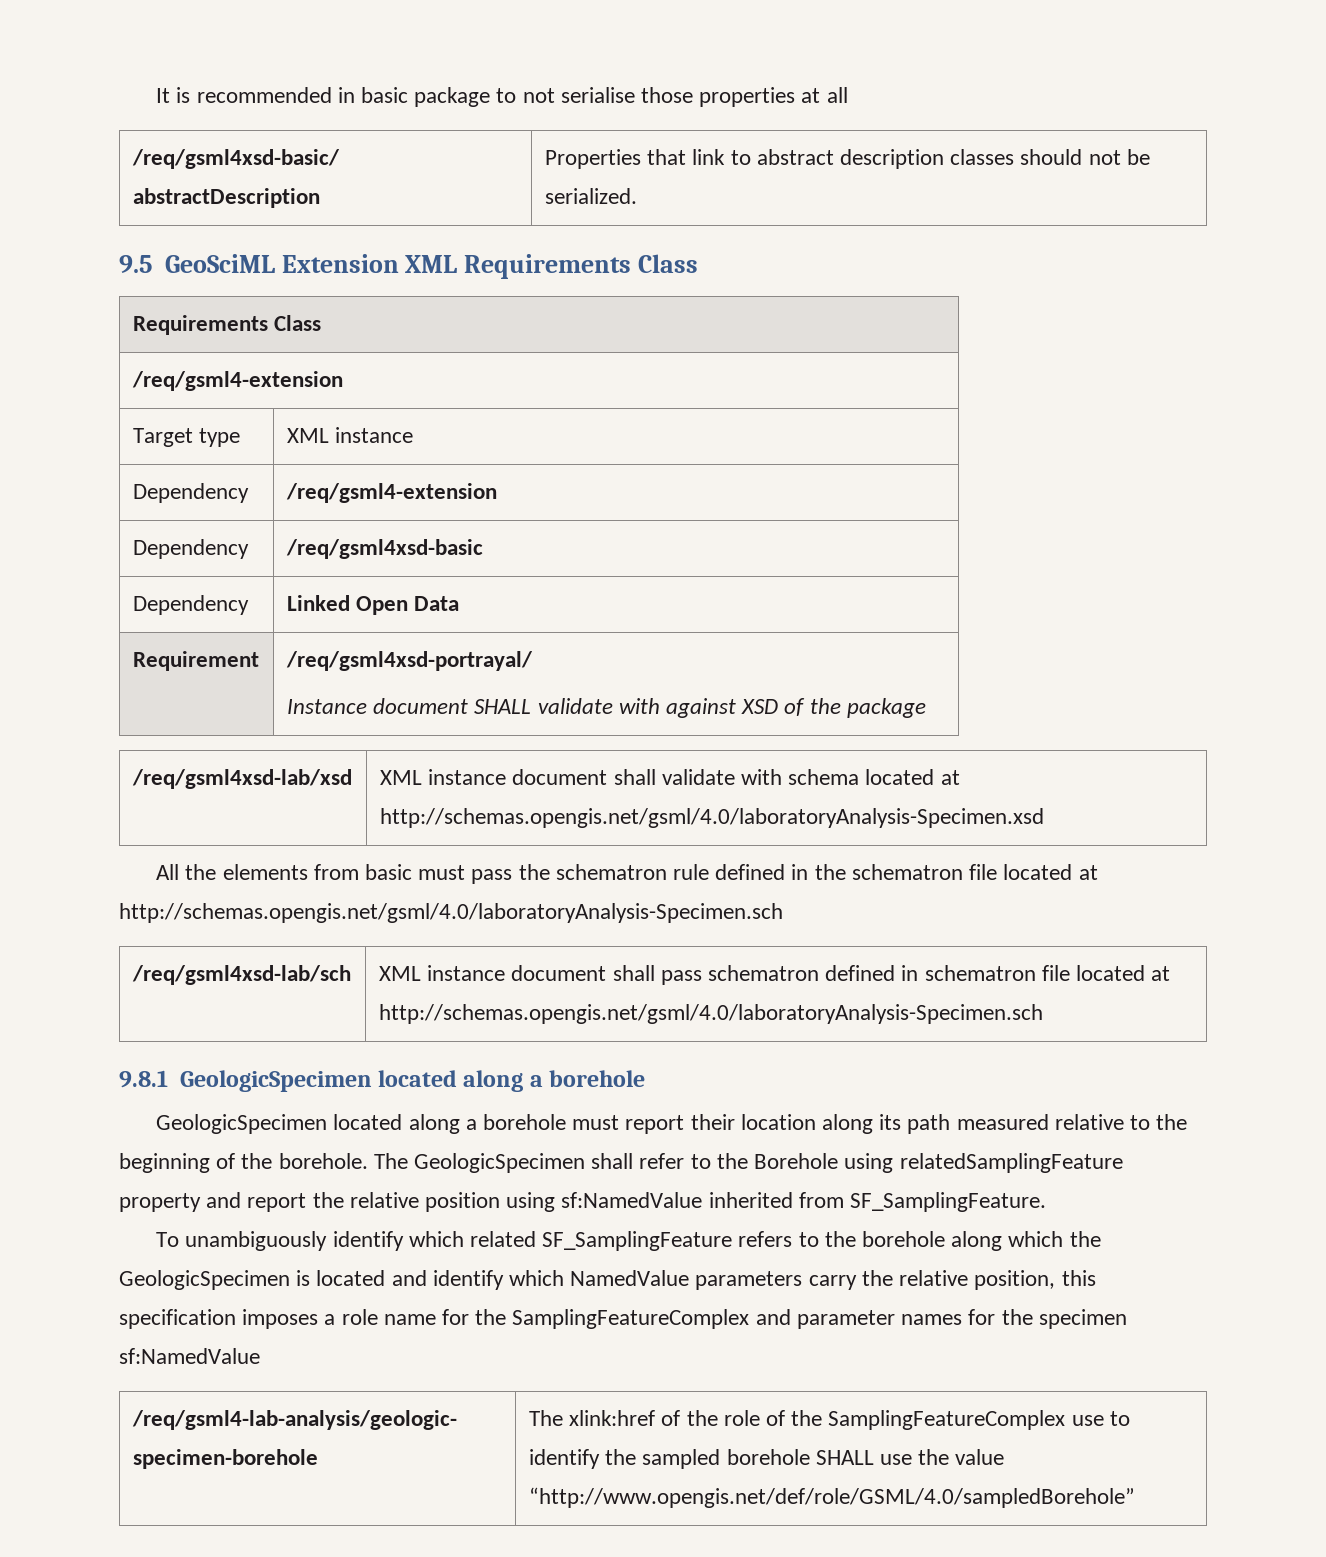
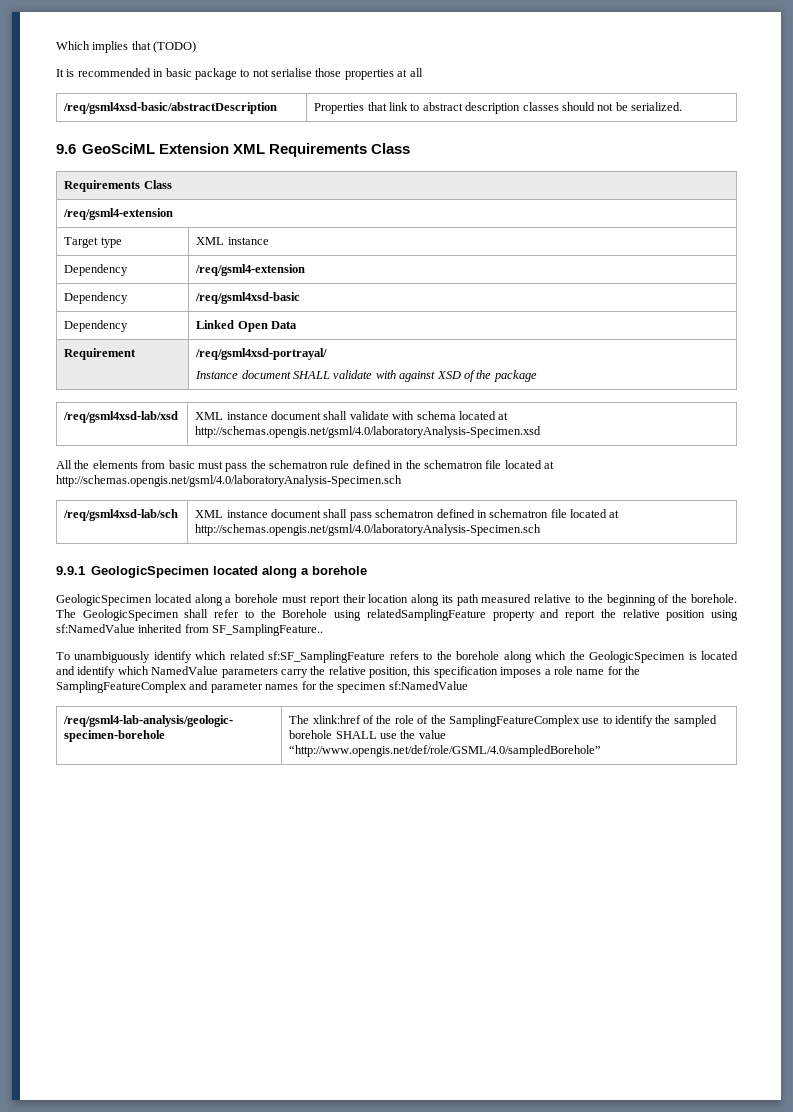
+ Which implies that (TODO)
- 9.5 GeoSciML Extension XML Requirements Class
+ 9.6 GeoSciML Extension XML Requirements Class
- 9.8.1 GeologicSpecimen located along a borehole
+ 9.9.1 GeologicSpecimen located along a borehole
- The GeologicSpecimen shall refer to the Borehole using relatedSamplingFeature property and report the relative position using sf:NamedValue inherited from SF_SamplingFeature.
+ The GeologicSpecimen shall refer to the Borehole using relatedSamplingFeature property and report the relative position using sf:NamedValue inherited from SF_SamplingFeature..
- To unambiguously identify which related SF_SamplingFeature refers to the borehole along which the GeologicSpecimen is located and identify which NamedValue parameters carry the relative position, this specification imposes a role name for the SamplingFeatureComplex and parameter names for the specimen sf:NamedValue
+ To unambiguously identify which related sf:SF_SamplingFeature refers to the borehole along which the GeologicSpecimen is located and identify which NamedValue parameters carry the relative position, this specification imposes a role name for the SamplingFeatureComplex and parameter names for the specimen sf:NamedValue

